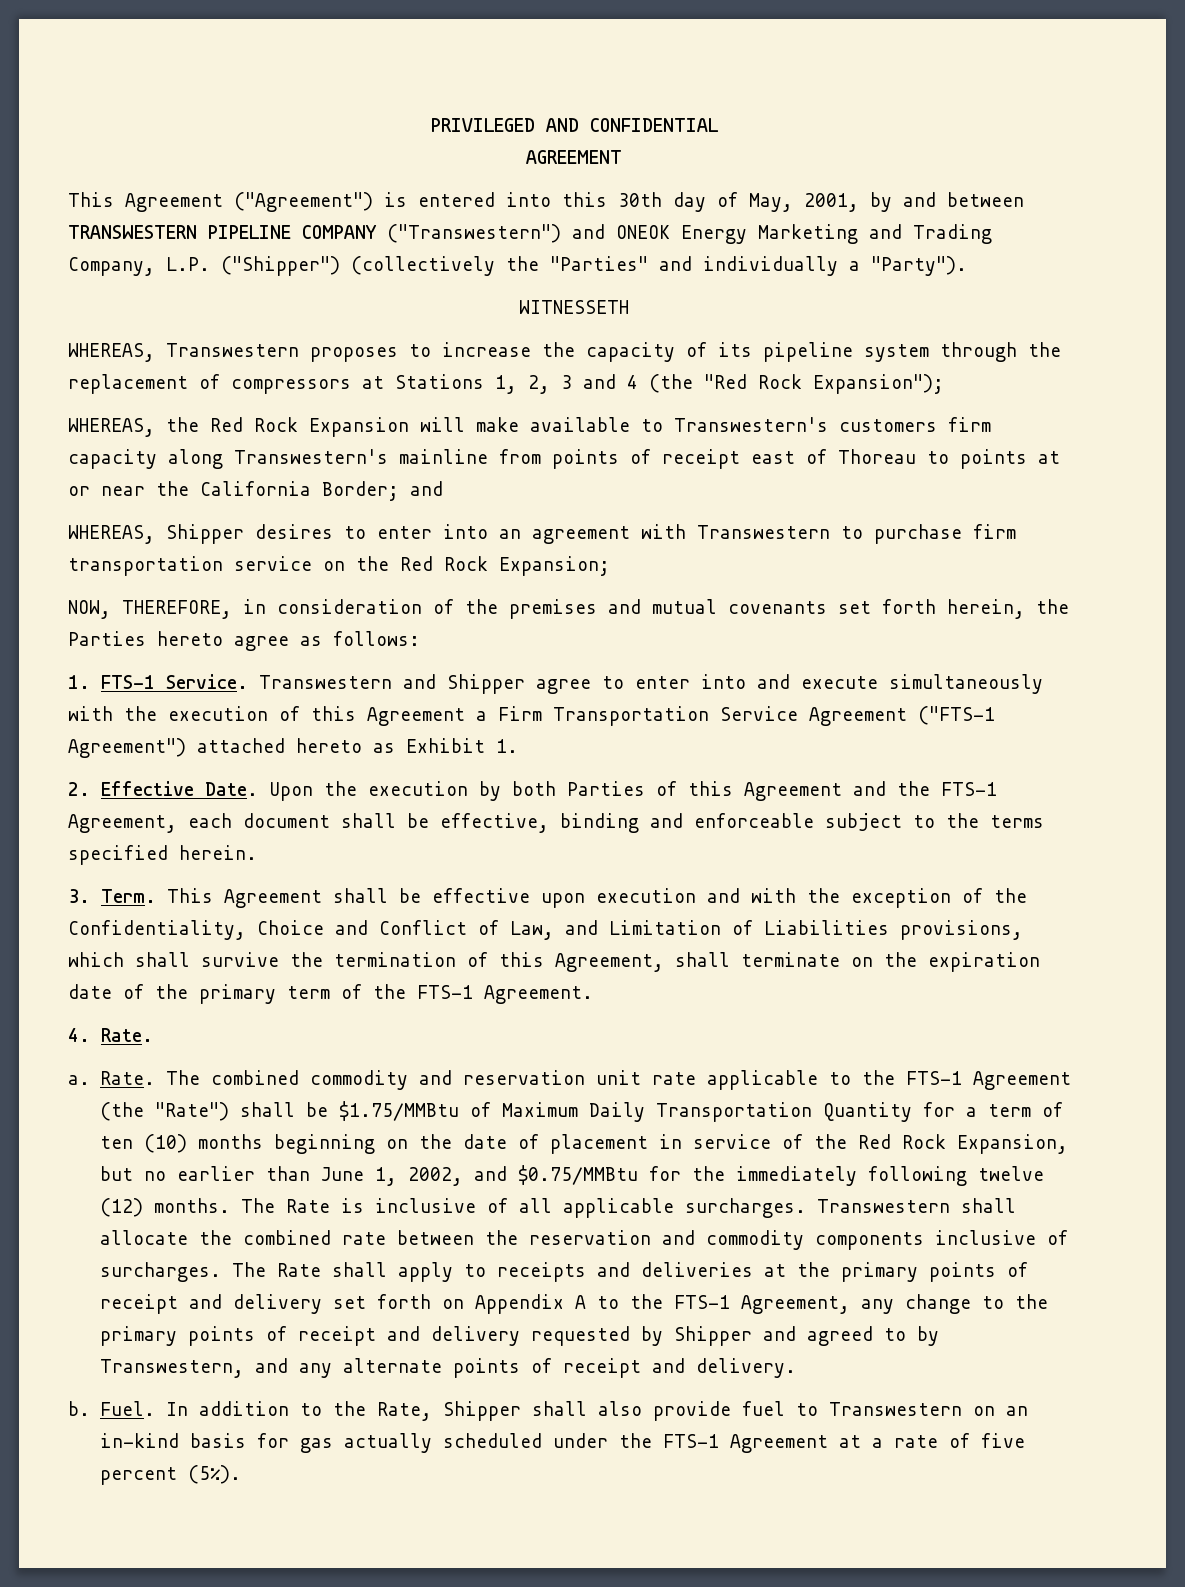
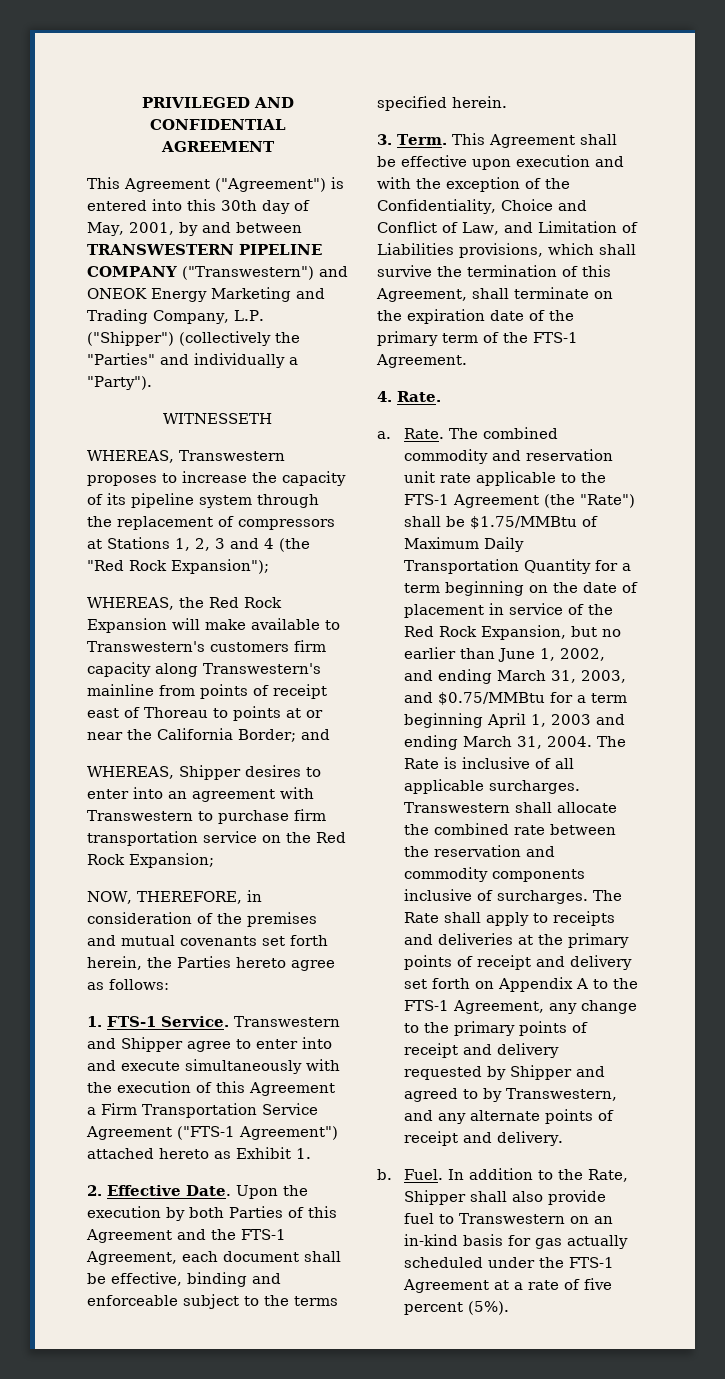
- The combined commodity and reservation unit rate applicable to the FTS-1 Agreement (the "Rate") shall be $1.75/MMBtu of Maximum Daily Transportation Quantity for a term of ten (10) months beginning on the date of placement in service of the Red Rock Expansion, but no earlier than June 1, 2002, and $0.75/MMBtu for the immediately following twelve (12) months.
+ The combined commodity and reservation unit rate applicable to the FTS-1 Agreement (the "Rate") shall be $1.75/MMBtu of Maximum Daily Transportation Quantity for a term beginning on the date of placement in service of the Red Rock Expansion, but no earlier than June 1, 2002, and ending March 31, 2003, and $0.75/MMBtu for a term beginning April 1, 2003 and ending March 31, 2004.

